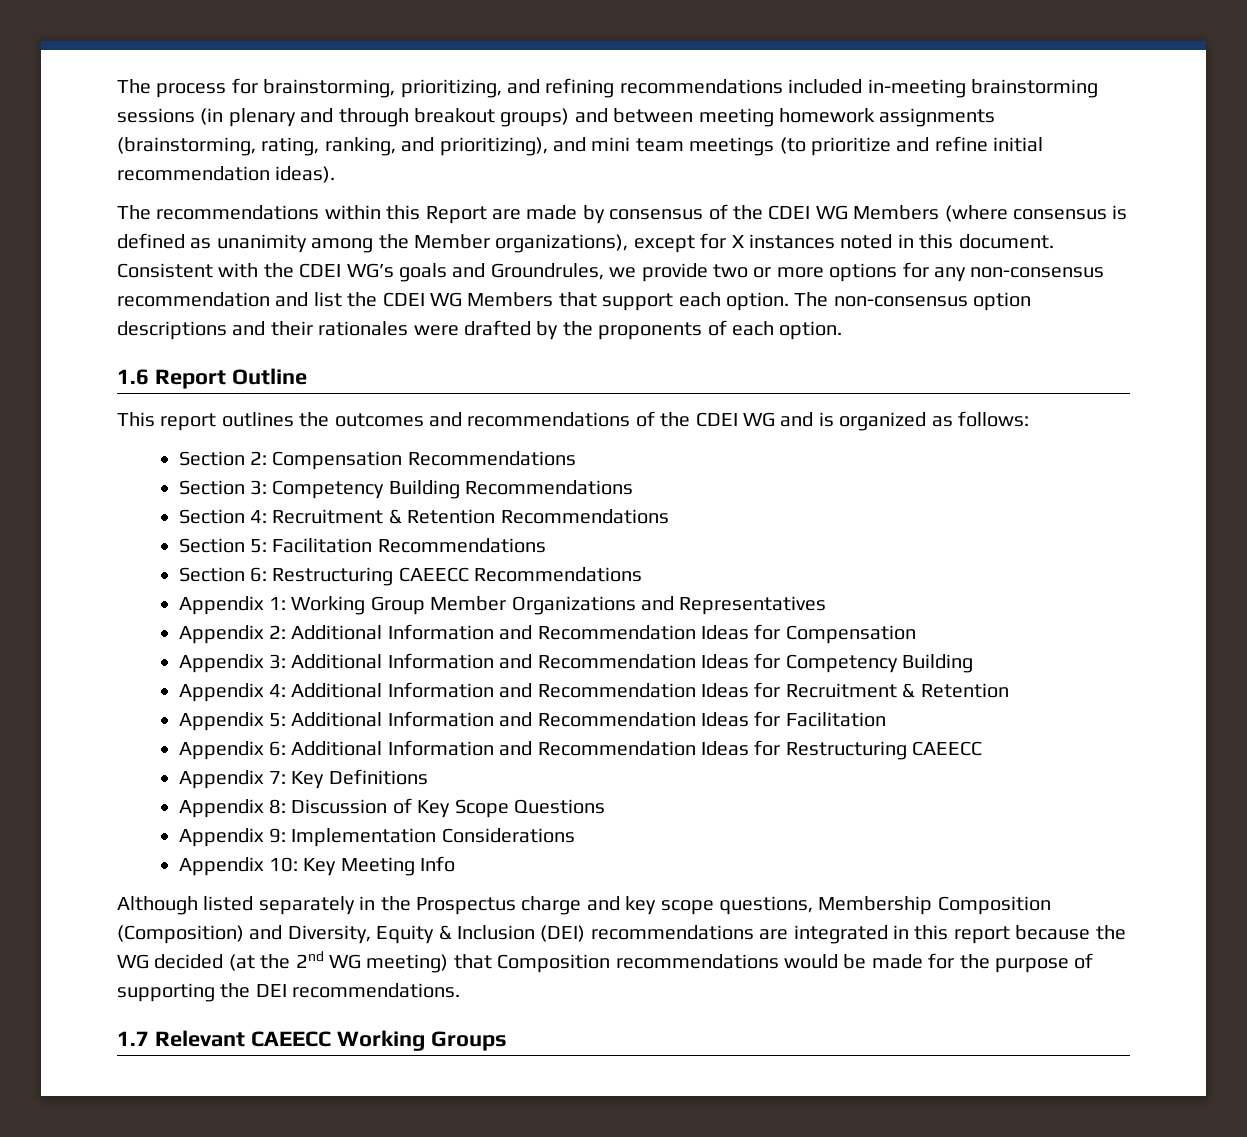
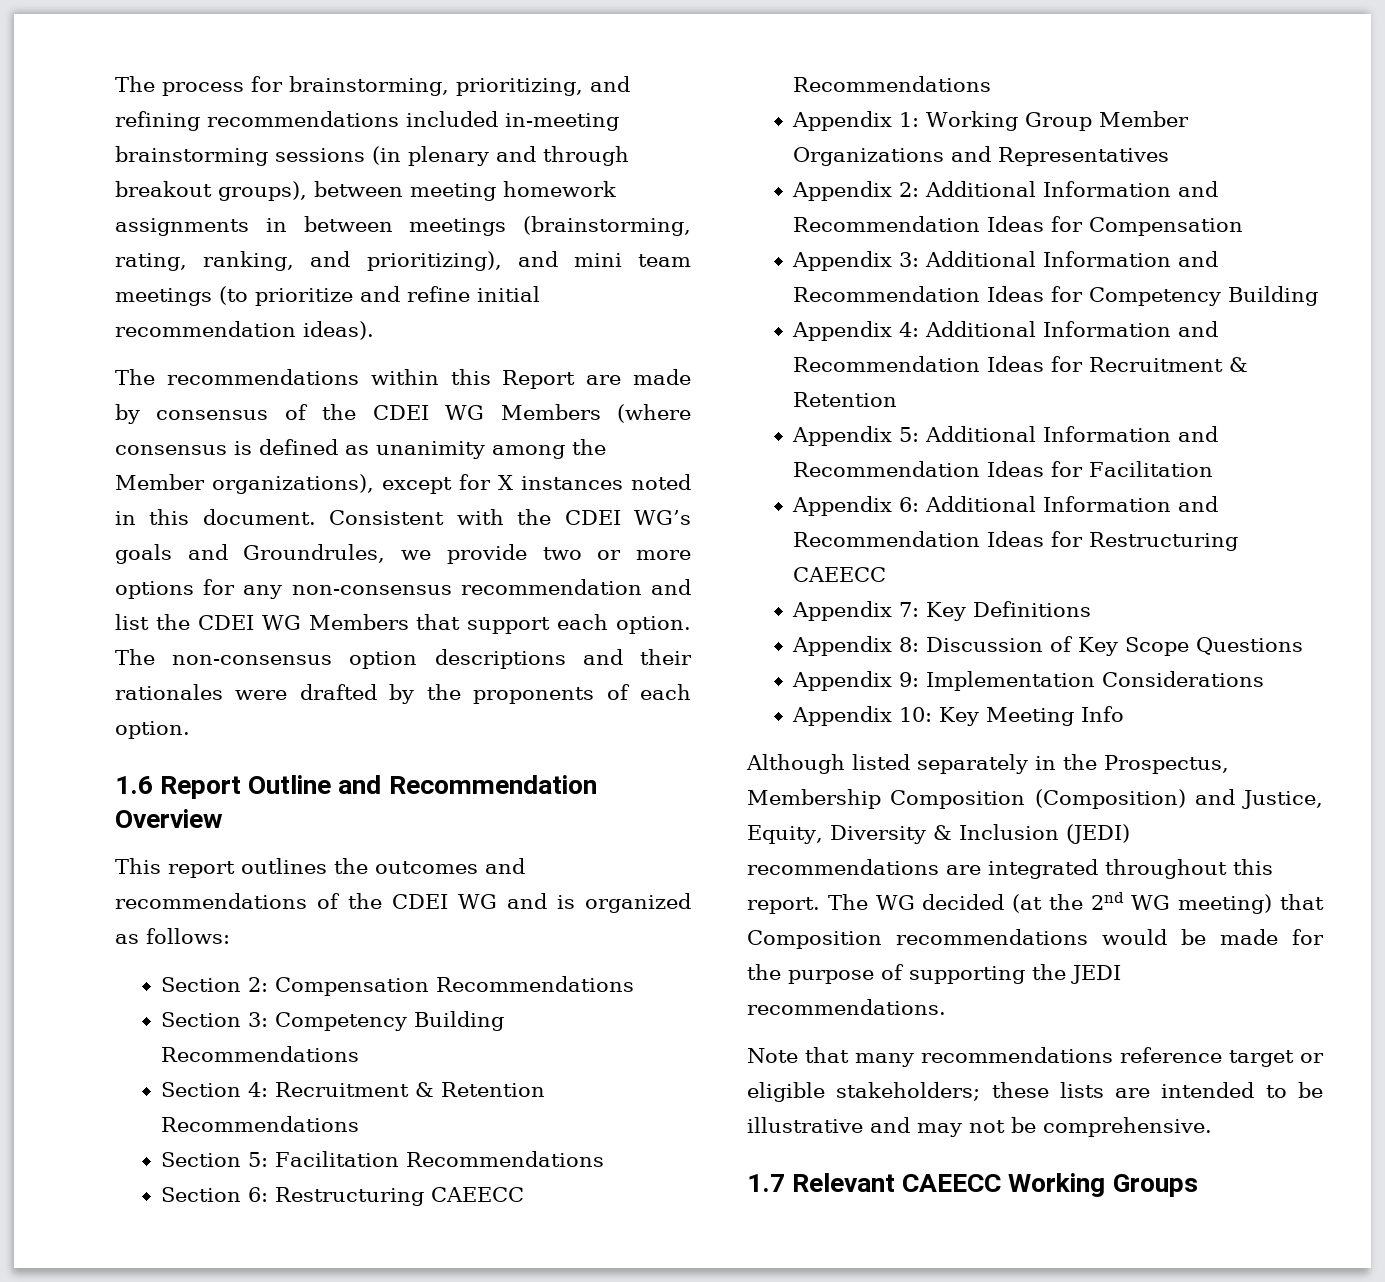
- The process for brainstorming, prioritizing, and refining recommendations included in-meeting brainstorming sessions (in plenary and through breakout groups) and between meeting homework assignments (brainstorming, rating, ranking, and prioritizing), and mini team meetings (to prioritize and refine initial recommendation ideas).
+ The process for brainstorming, prioritizing, and refining recommendations included in-meeting brainstorming sessions (in plenary and through breakout groups), between meeting homework assignments in between meetings (brainstorming, rating, ranking, and prioritizing), and mini team meetings (to prioritize and refine initial recommendation ideas).
- 1.6 Report Outline
+ 1.6 Report Outline and Recommendation Overview
- Although listed separately in the Prospectus charge and key scope questions, Membership Composition (Composition) and Diversity, Equity & Inclusion (DEI) recommendations are integrated in this report because the WG decided (at the 2nd WG meeting) that Composition recommendations would be made for the purpose of supporting the DEI recommendations.
+ Although listed separately in the Prospectus, Membership Composition (Composition) and Justice, Equity, Diversity & Inclusion (JEDI) recommendations are integrated throughout this report. The WG decided (at the 2nd WG meeting) that Composition recommendations would be made for the purpose of supporting the JEDI recommendations.
+ Note that many recommendations reference target or eligible stakeholders; these lists are intended to be illustrative and may not be comprehensive.

